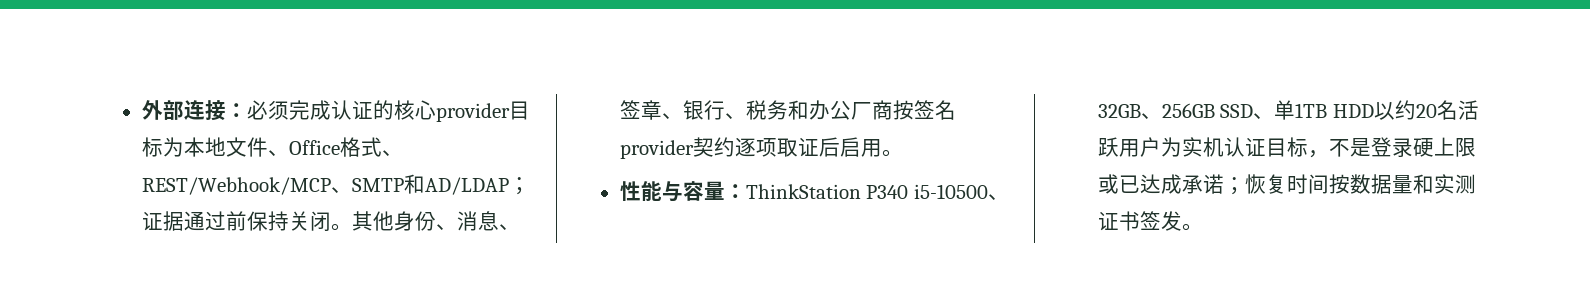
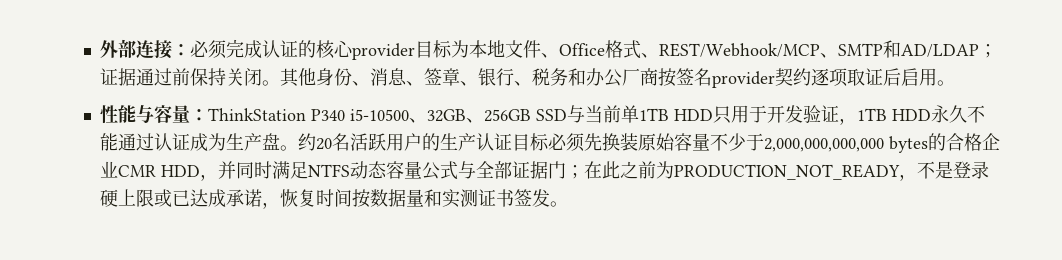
- 性能与容量：ThinkStation P340 i5-10500、32GB、256GB SSD、单1TB HDD以约20名活跃用户为实机认证目标，不是登录硬上限或已达成承诺；恢复时间按数据量和实测证书签发。
+ 性能与容量：ThinkStation P340 i5-10500、32GB、256GB SSD与当前单1TB HDD只用于开发验证，1TB HDD永久不能通过认证成为生产盘。约20名活跃用户的生产认证目标必须先换装原始容量不少于2,000,000,000,000 bytes的合格企业CMR HDD，并同时满足NTFS动态容量公式与全部证据门；在此之前为PRODUCTION_NOT_READY，不是登录硬上限或已达成承诺，恢复时间按数据量和实测证书签发。

